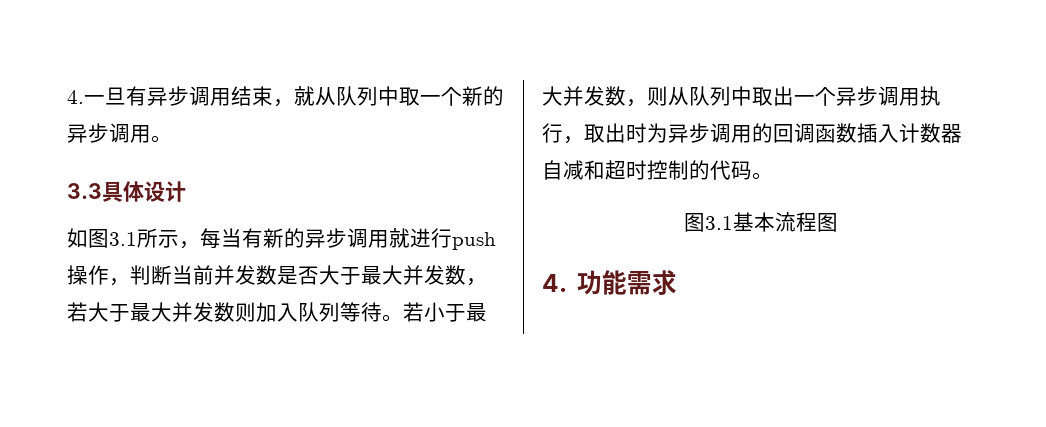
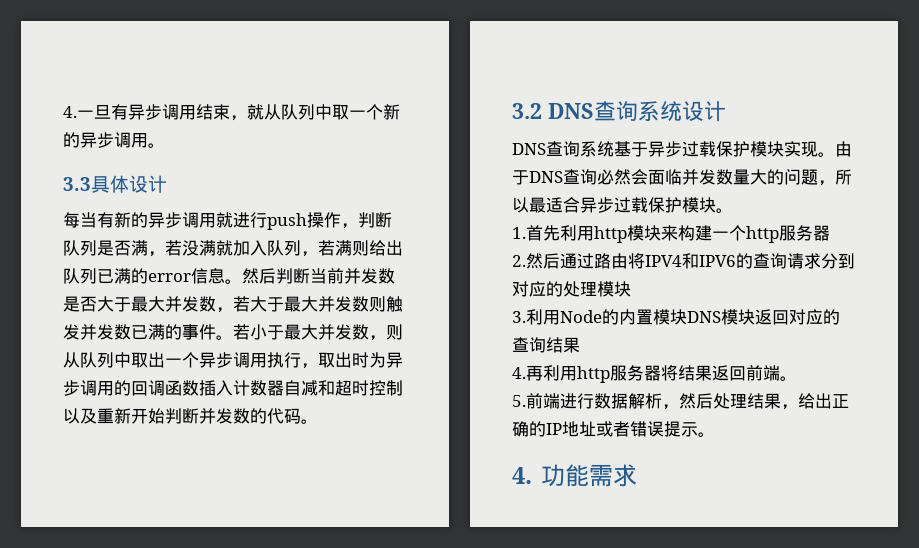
- 如图3.1所示，每当有新的异步调用就进行push操作，判断当前并发数是否大于最大并发数，若大于最大并发数则加入队列等待。
+ 每当有新的异步调用就进行push操作，判断队列是否满，若没满就加入队列，若满则给出队列已满的error信息。然后判断当前并发数是否大于最大并发数，若大于最大并发数则触发并发数已满的事件。
- 若小于最大并发数，则从队列中取出一个异步调用执行，取出时为异步调用的回调函数插入计数器自减和超时控制的代码。
- 图3.1基本流程图
+ 若小于最大并发数，则从队列中取出一个异步调用执行，取出时为异步调用的回调函数插入计数器自减和超时控制以及重新开始判断并发数的代码。
+ 3.2 DNS查询系统设计
+ DNS查询系统基于异步过载保护模块实现。由于DNS查询必然会面临并发数量大的问题，所以最适合异步过载保护模块。
+ 1.首先利用http模块来构建一个http服务器
+ 2.然后通过路由将IPV4和IPV6的查询请求分到对应的处理模块
+ 3.利用Node的内置模块DNS模块返回对应的查询结果
+ 4.再利用http服务器将结果返回前端。
+ 5.前端进行数据解析，然后处理结果，给出正确的IP地址或者错误提示。

